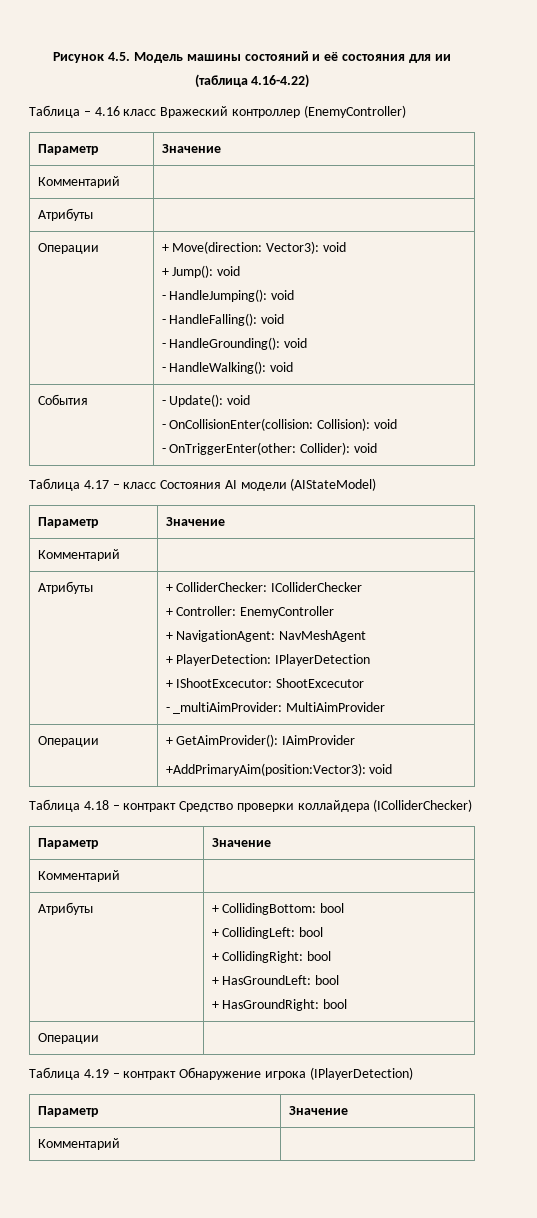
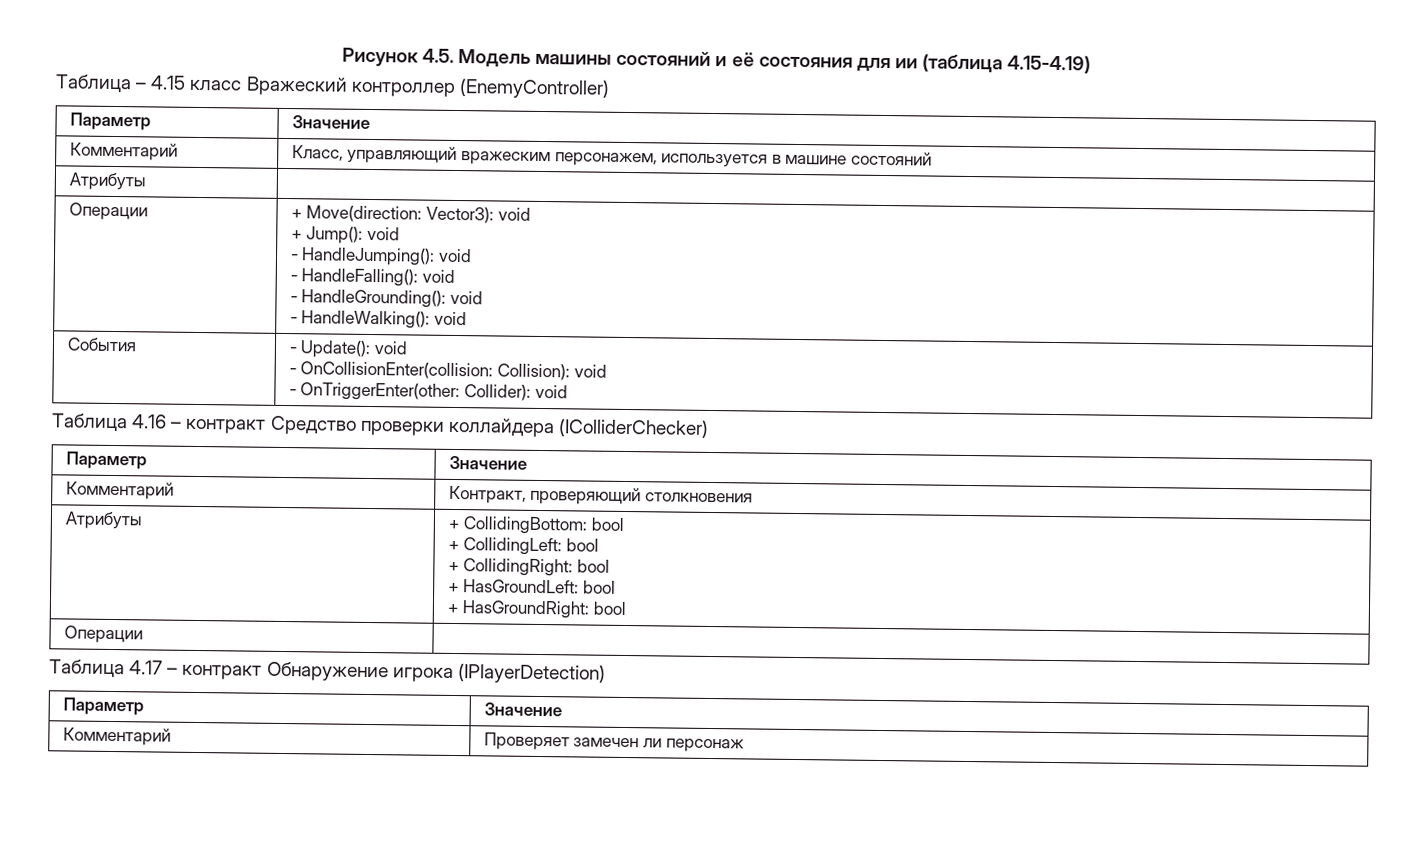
- Рисунок 4.5. Модель машины состояний и её состояния для ии (таблица 4.16-4.22)
+ Рисунок 4.5. Модель машины состояний и её состояния для ии (таблица 4.15-4.19)
- Таблица – 4.16 класс Вражеский контроллер (EnemyController)
+ Таблица – 4.15 класс Вражеский контроллер (EnemyController)
  Параметр | Значение
- Комментарий |
+ Комментарий | Класс, управляющий вражеским персонажем, используется в машине состояний
- Таблица 4.17 – класс Состояния AI модели (AIStateModel)
+ Таблица 4.16 – контракт Cредство проверки коллайдера (IColliderChecker)
  Параметр | Значение
- Комментарий |
- Атрибуты | + ColliderChecker: IColliderChecker
- + Controller: EnemyController
- + NavigationAgent: NavMeshAgent
- + PlayerDetection: IPlayerDetection
- + IShootExcecutor: ShootExcecutor
- - _multiAimProvider: MultiAimProvider
- Операции | + GetAimProvider(): IAimProvider
- +AddPrimaryAim(position:Vector3): void
- Таблица 4.18 – контракт Cредство проверки коллайдера (IColliderChecker)
- Параметр | Значение
- Комментарий |
+ Комментарий | Контракт, проверяющий столкновения
- Таблица 4.19 – контракт Обнаружение игрока (IPlayerDetection)
+ Таблица 4.17 – контракт Обнаружение игрока (IPlayerDetection)
  Параметр | Значение
- Комментарий |
+ Комментарий | Проверяет замечен ли персонаж

